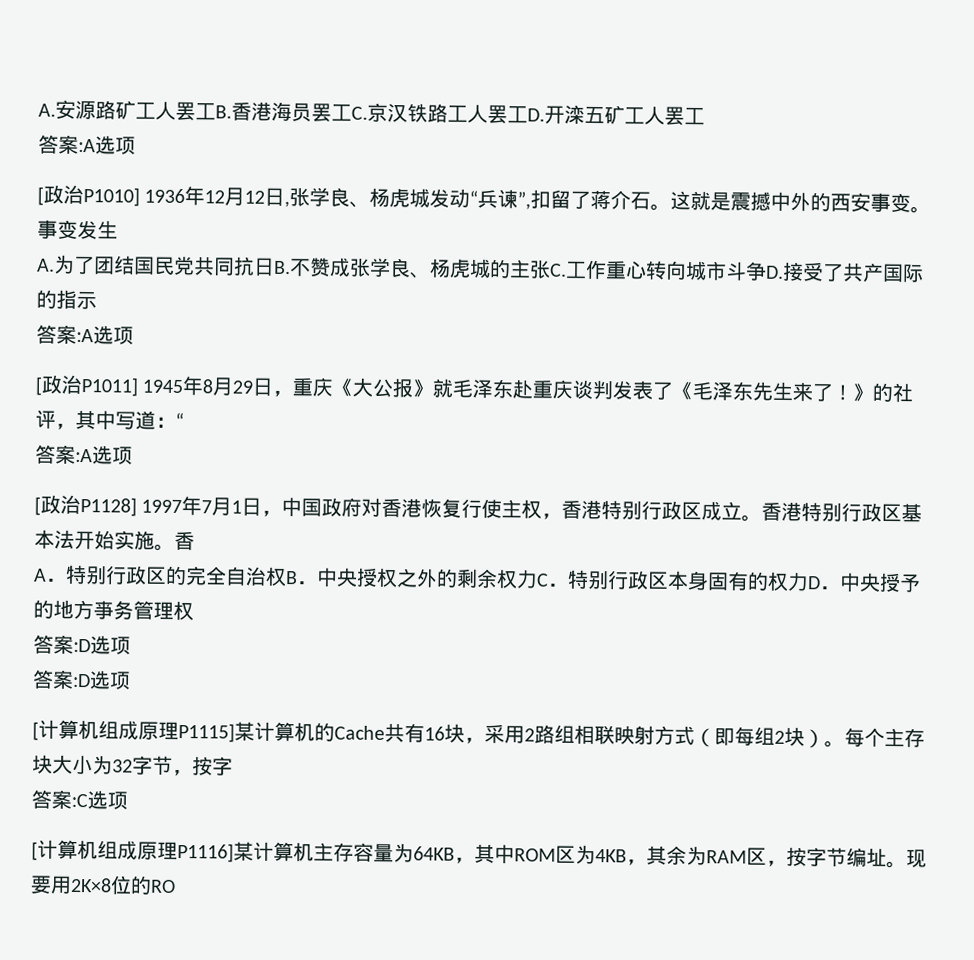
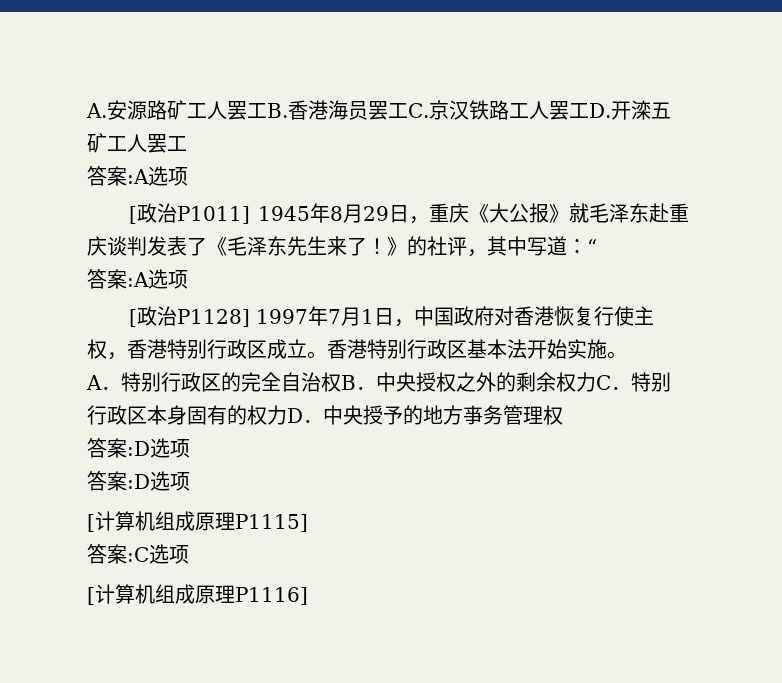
- [政治P1010] 1936年12月12日,张学良、杨虎城发动“兵谏”,扣留了蒋介石。这就是震撼中外的西安事变。事变发生
- A.为了团结国民党共同抗日B.不赞成张学良、杨虎城的主张C.工作重心转向城市斗争D.接受了共产国际的指示
- 答案:A选项
- 香港特别行政区基本法开始实施。香
+ 香港特别行政区基本法开始实施。
- [计算机组成原理P1115]某计算机的Cache共有16块，采用2路组相联映射方式（即每组2块）。每个主存块大小为32字节，按字
+ [计算机组成原理P1115]
- [计算机组成原理P1116]某计算机主存容量为64KB，其中ROM区为4KB，其余为RAM区，按字节编址。现要用2K×8位的RO
+ [计算机组成原理P1116]

